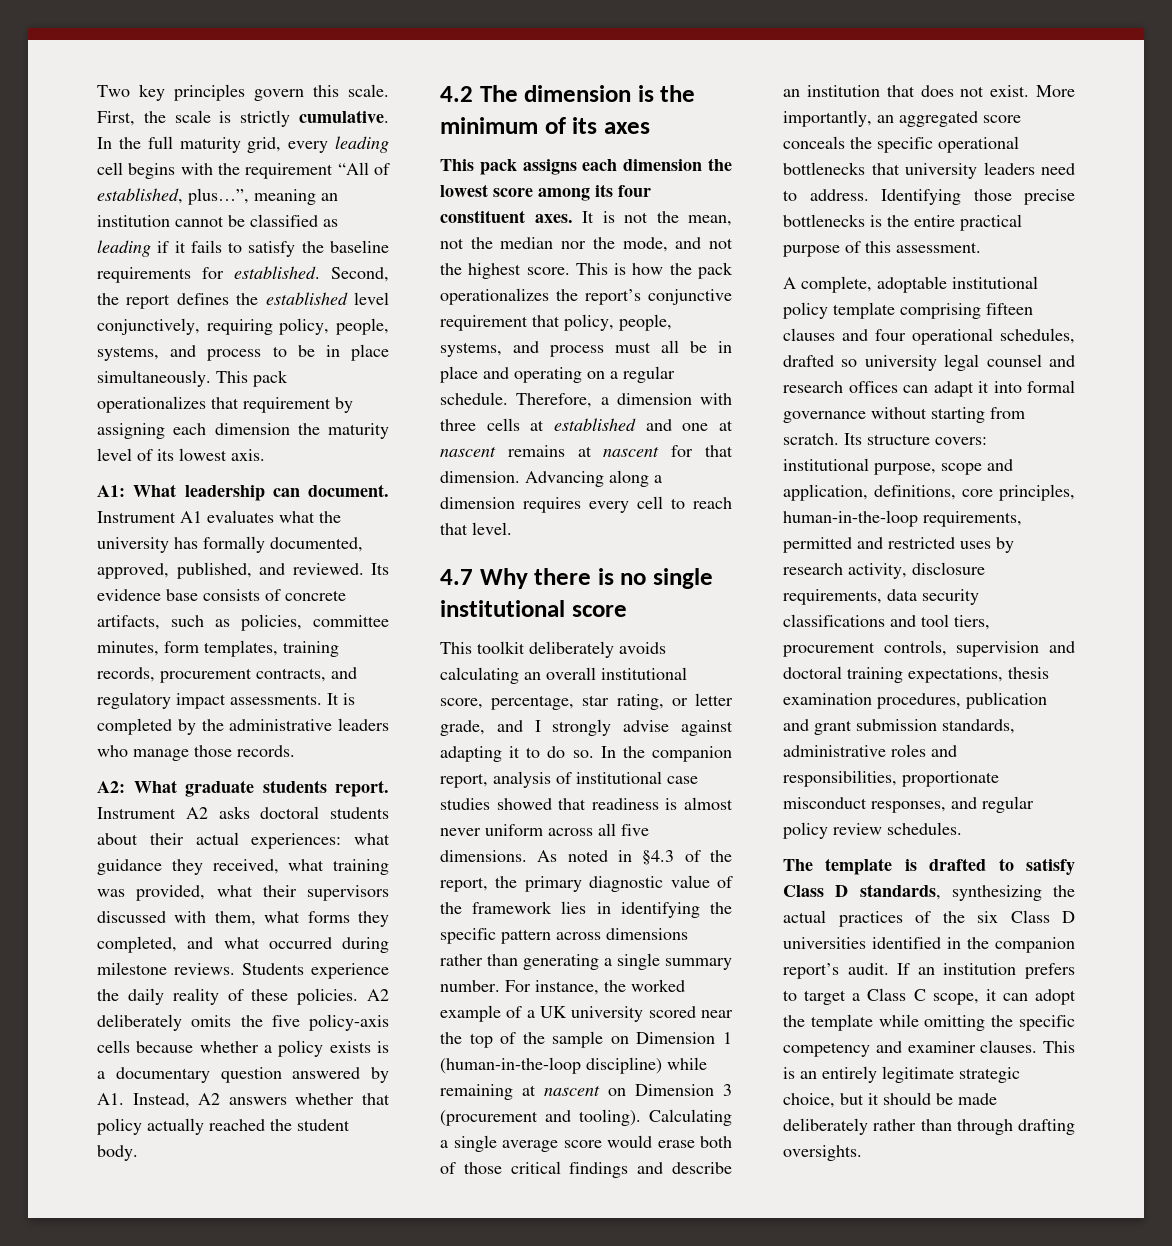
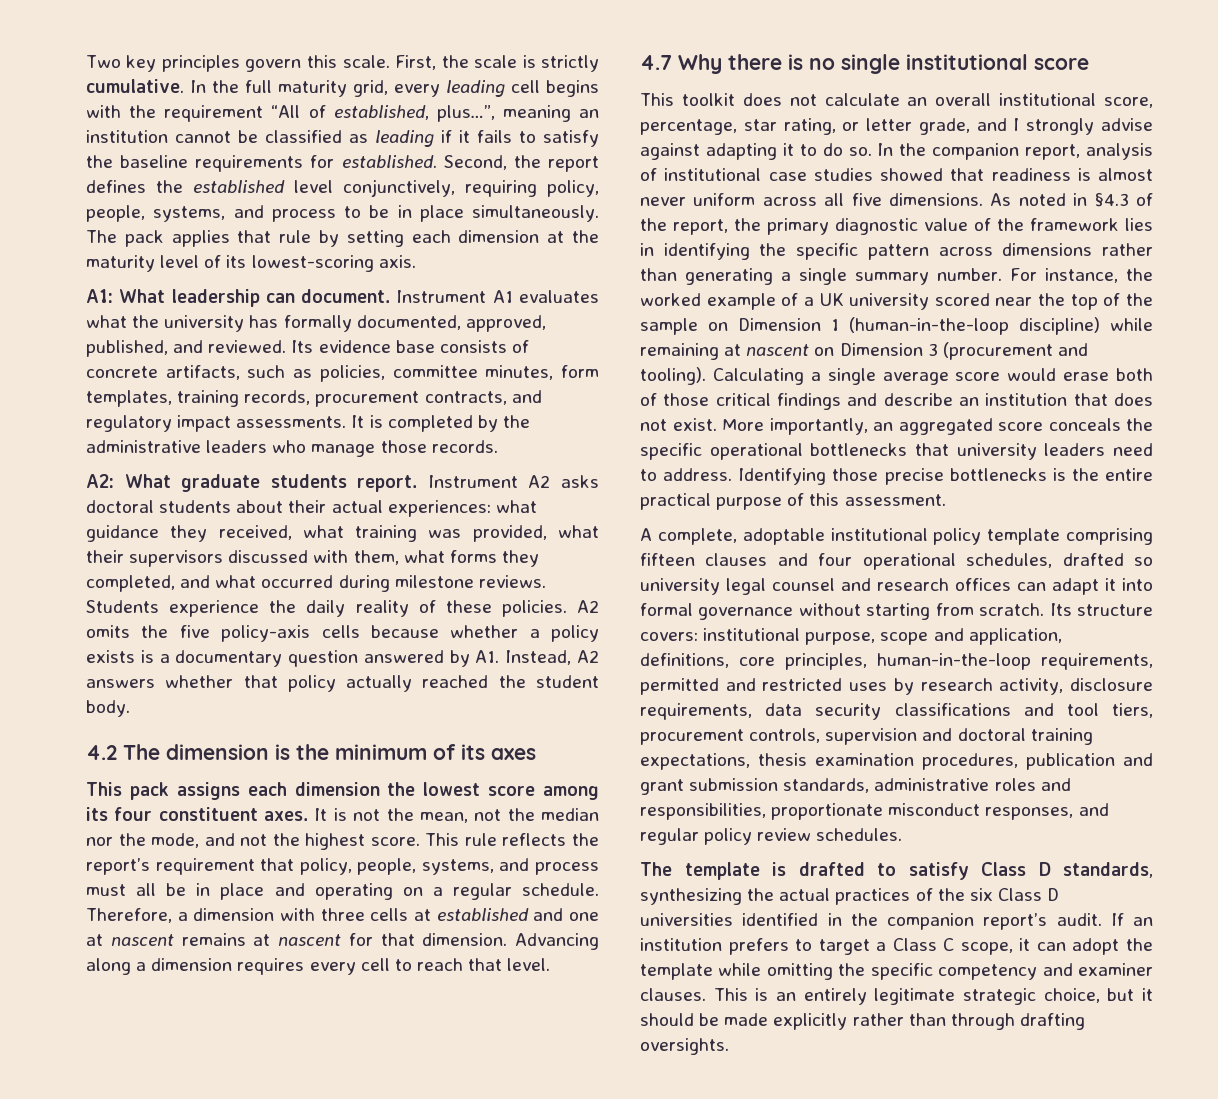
- This pack operationalizes that requirement by assigning each dimension the maturity level of its lowest axis.
+ The pack applies that rule by setting each dimension at the maturity level of its lowest-scoring axis.
- A2 deliberately omits the five policy-axis cells because whether a policy exists is a documentary question answered by A1. Instead, A2 answers whether that policy actually reached the student body.
+ A2 omits the five policy-axis cells because whether a policy exists is a documentary question answered by A1. Instead, A2 answers whether that policy actually reached the student body.
- This is how the pack operationalizes the report’s conjunctive requirement that policy, people, systems, and process must all be in place and operating on a regular schedule.
+ This rule reflects the report’s requirement that policy, people, systems, and process must all be in place and operating on a regular schedule.
- This toolkit deliberately avoids calculating an overall institutional score, percentage, star rating, or letter grade, and I strongly advise against adapting it to do so.
+ This toolkit does not calculate an overall institutional score, percentage, star rating, or letter grade, and I strongly advise against adapting it to do so.
- This is an entirely legitimate strategic choice, but it should be made deliberately rather than through drafting oversights.
+ This is an entirely legitimate strategic choice, but it should be made explicitly rather than through drafting oversights.

